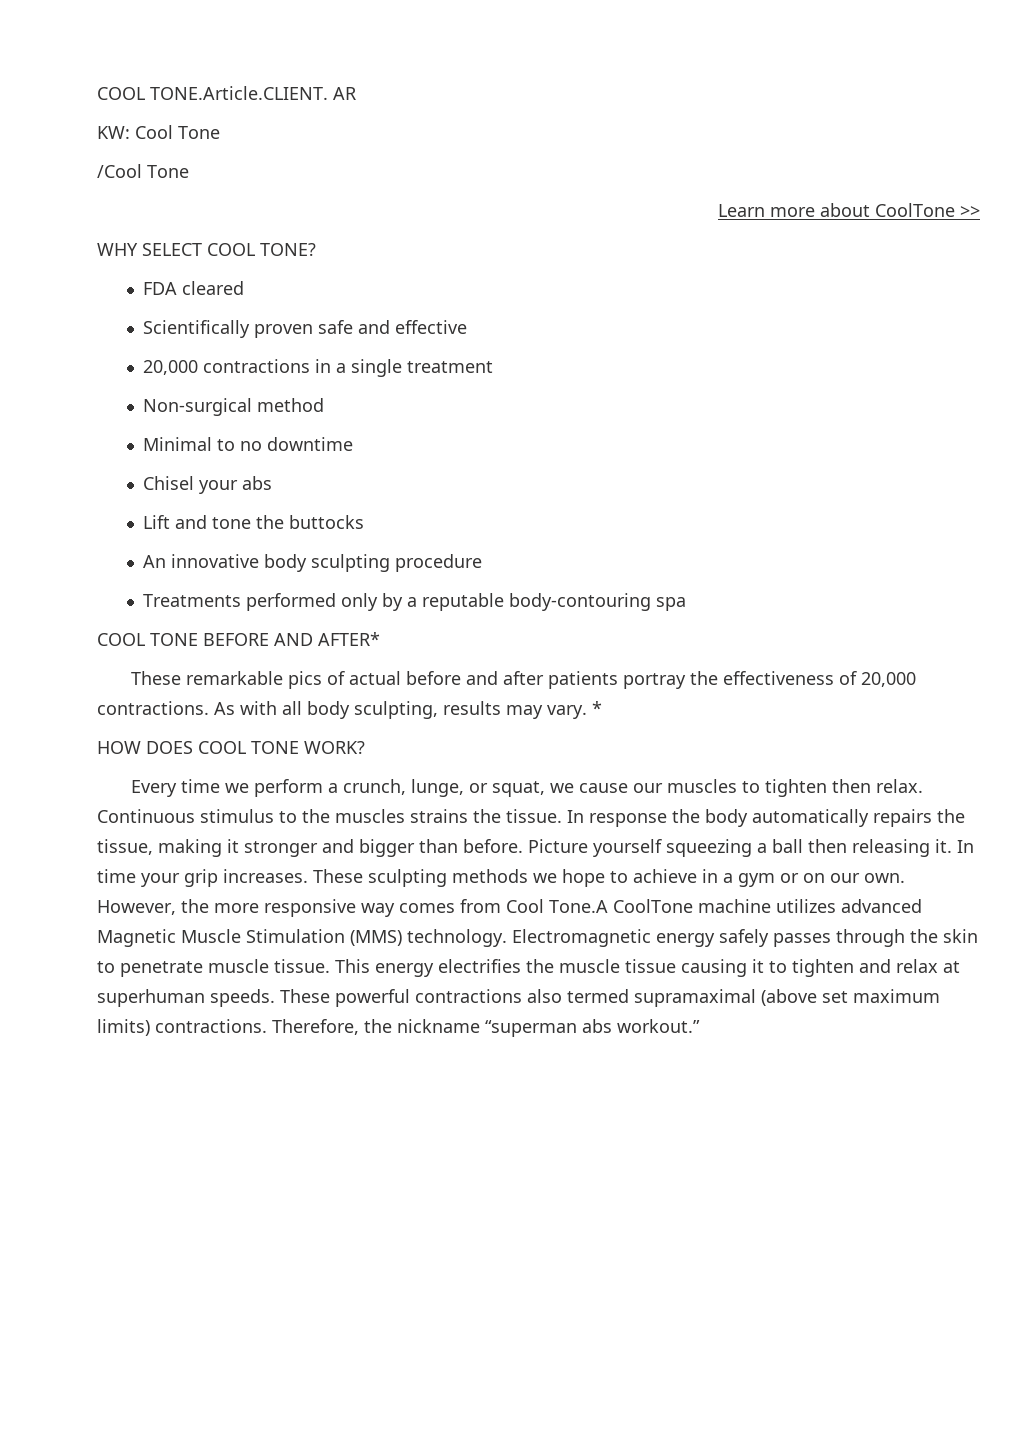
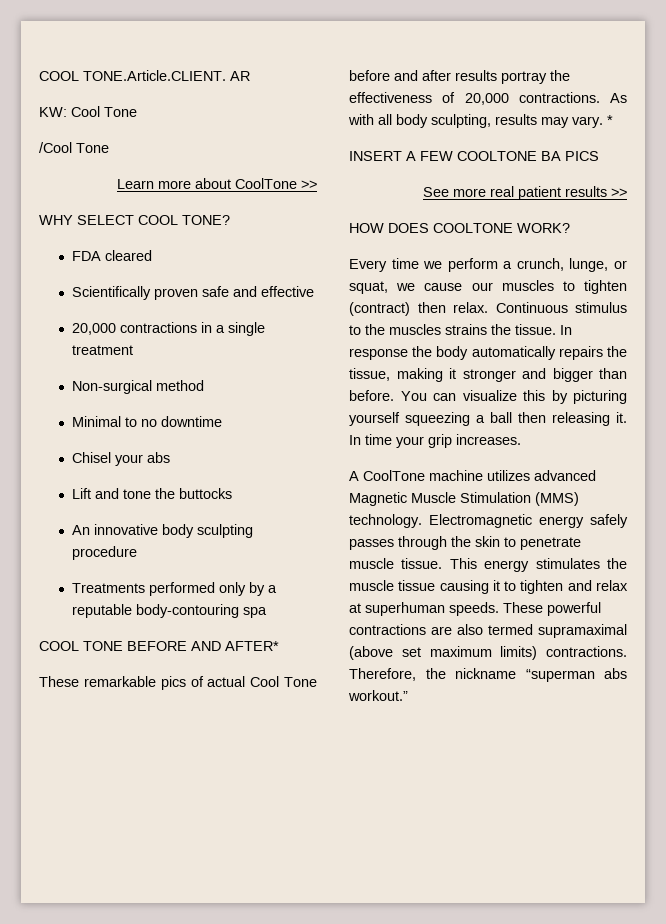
- These remarkable pics of actual before and after patients portray the effectiveness of 20,000 contractions.
+ These remarkable pics of actual Cool Tone before and after results portray the effectiveness of 20,000 contractions.
+ INSERT A FEW COOLTONE BA PICS
+ See more real patient results >>
- HOW DOES COOL TONE WORK?
+ HOW DOES COOLTONE WORK?
- Every time we perform a crunch, lunge, or squat, we cause our muscles to tighten then relax.
+ Every time we perform a crunch, lunge, or squat, we cause our muscles to tighten (contract) then relax.
- Picture yourself squeezing a ball then releasing it.
+ You can visualize this by picturing yourself squeezing a ball then releasing it.
- In time your grip increases. These sculpting methods we hope to achieve in a gym or on our own. However, the more responsive way comes from Cool Tone.A CoolTone machine utilizes advanced Magnetic Muscle Stimulation (MMS) technology.
+ In time your grip increases.
+ A CoolTone machine utilizes advanced Magnetic Muscle Stimulation (MMS) technology.
- This energy electrifies the muscle tissue causing it to tighten and relax at superhuman speeds.
+ This energy stimulates the muscle tissue causing it to tighten and relax at superhuman speeds.
- These powerful contractions also termed supramaximal (above set maximum limits) contractions.
+ These powerful contractions are also termed supramaximal (above set maximum limits) contractions.

